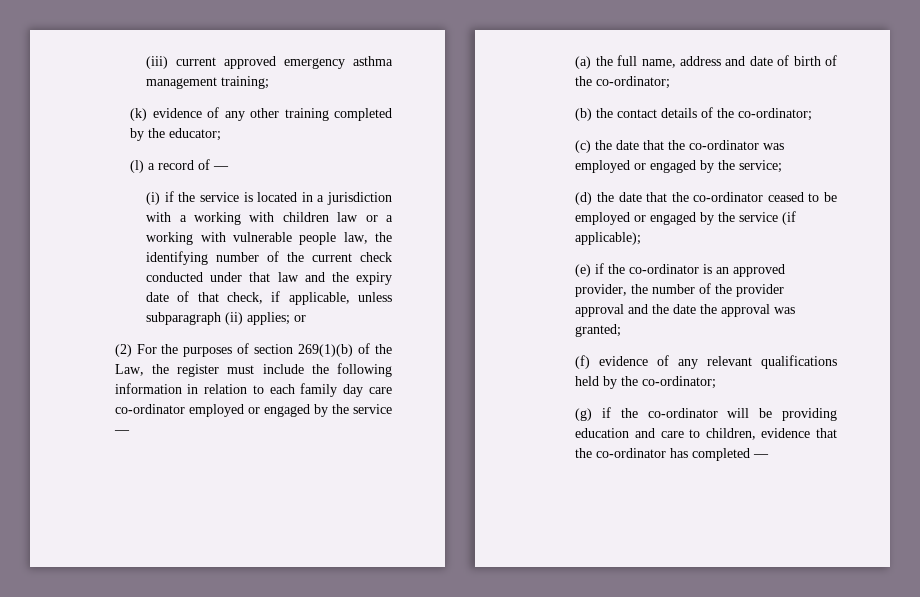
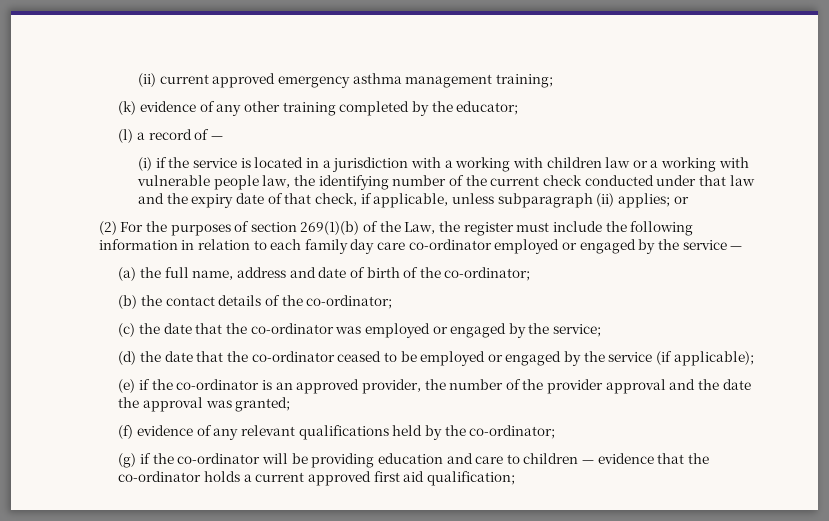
- (iii) current approved emergency asthma management training;
+ (ii) current approved emergency asthma management training;
- (g) if the co-ordinator will be providing education and care to children, evidence that the co-ordinator has completed —
+ (g) if the co-ordinator will be providing education and care to children — evidence that the co-ordinator holds a current approved first aid qualification;

